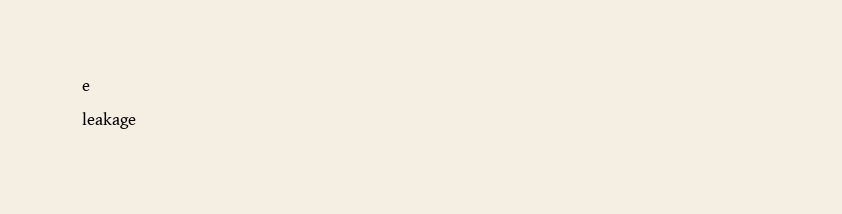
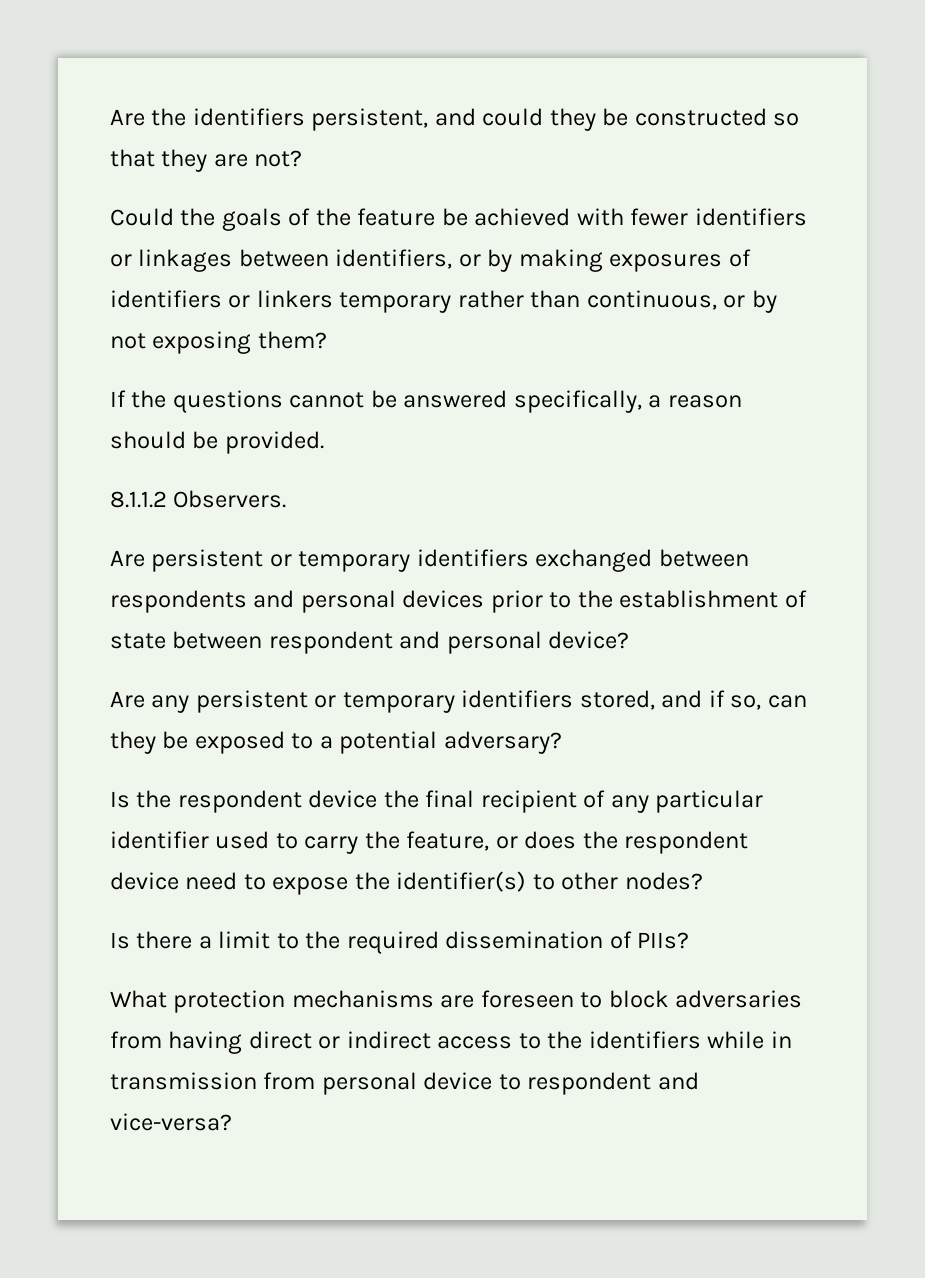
- e
- leakage
+ Are the identifiers persistent, and could they be constructed so that they are not?
+ Could the goals of the feature be achieved with fewer identifiers or linkages between identifiers, or by making exposures of identifiers or linkers temporary rather than continuous, or by not exposing them?
+ If the questions cannot be answered specifically, a reason should be provided.
+ 8.1.1.2 Observers.
+ Are persistent or temporary identifiers exchanged between respondents and personal devices prior to the establishment of state between respondent and personal device?
+ Are any persistent or temporary identifiers stored, and if so, can they be exposed to a potential adversary?
+ Is the respondent device the final recipient of any particular identifier used to carry the feature, or does the respondent device need to expose the identifier(s) to other nodes?
+ Is there a limit to the required dissemination of PIIs?
+ What protection mechanisms are foreseen to block adversaries from having direct or indirect access to the identifiers while in transmission from personal device to respondent and vice-versa?

